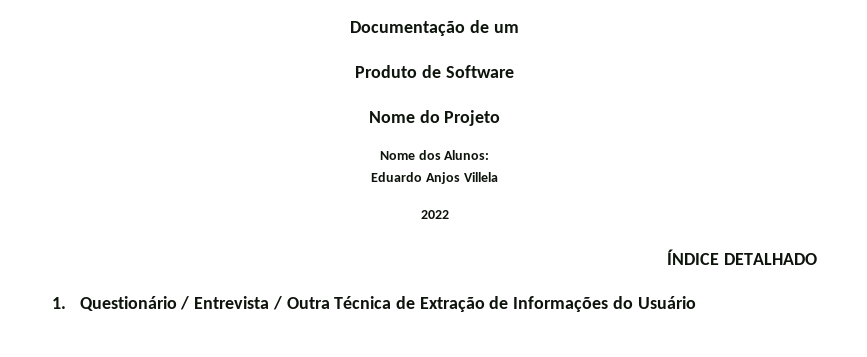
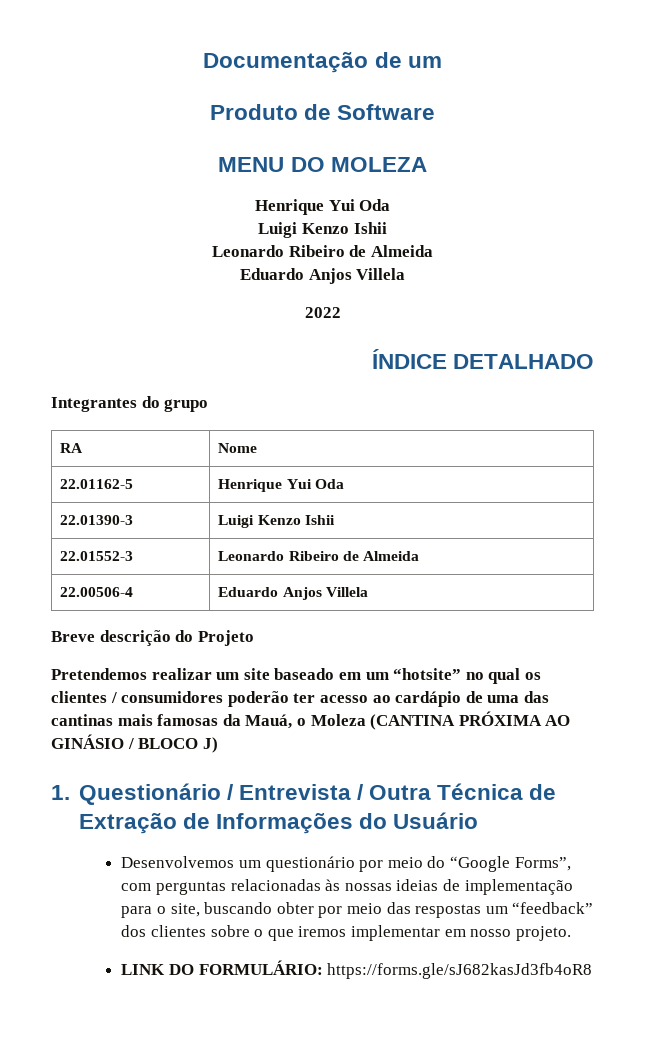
- Nome do Projeto
- Nome dos Alunos:
+ MENU DO MOLEZA
+ Henrique Yui Oda
+ Luigi Kenzo Ishii
+ Leonardo Ribeiro de Almeida
+ Integrantes do grupo
+ RA | Nome
+ 22.01162-5 | Henrique Yui Oda
+ 22.01390-3 | Luigi Kenzo Ishii
+ 22.01552-3 | Leonardo Ribeiro de Almeida
+ 22.00506-4 | Eduardo Anjos Villela
+ Breve descrição do Projeto
+ Pretendemos realizar um site baseado em um “hotsite” no qual os clientes / consumidores poderão ter acesso ao cardápio de uma das cantinas mais famosas da Mauá, o Moleza (CANTINA PRÓXIMA AO GINÁSIO / BLOCO J)
+ Desenvolvemos um questionário por meio do “Google Forms”, com perguntas relacionadas às nossas ideias de implementação para o site, buscando obter por meio das respostas um “feedback” dos clientes sobre o que iremos implementar em nosso projeto.
+ LINK DO FORMULÁRIO: https://forms.gle/sJ682kasJd3fb4oR8

